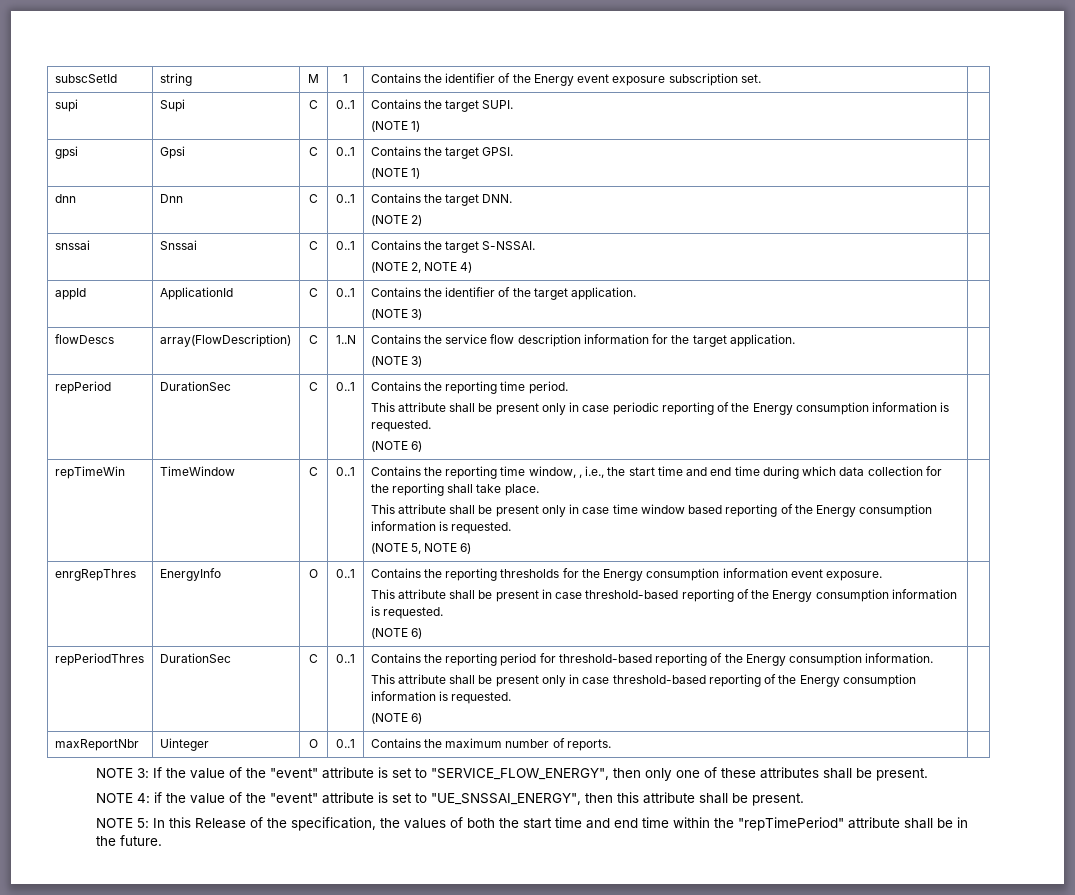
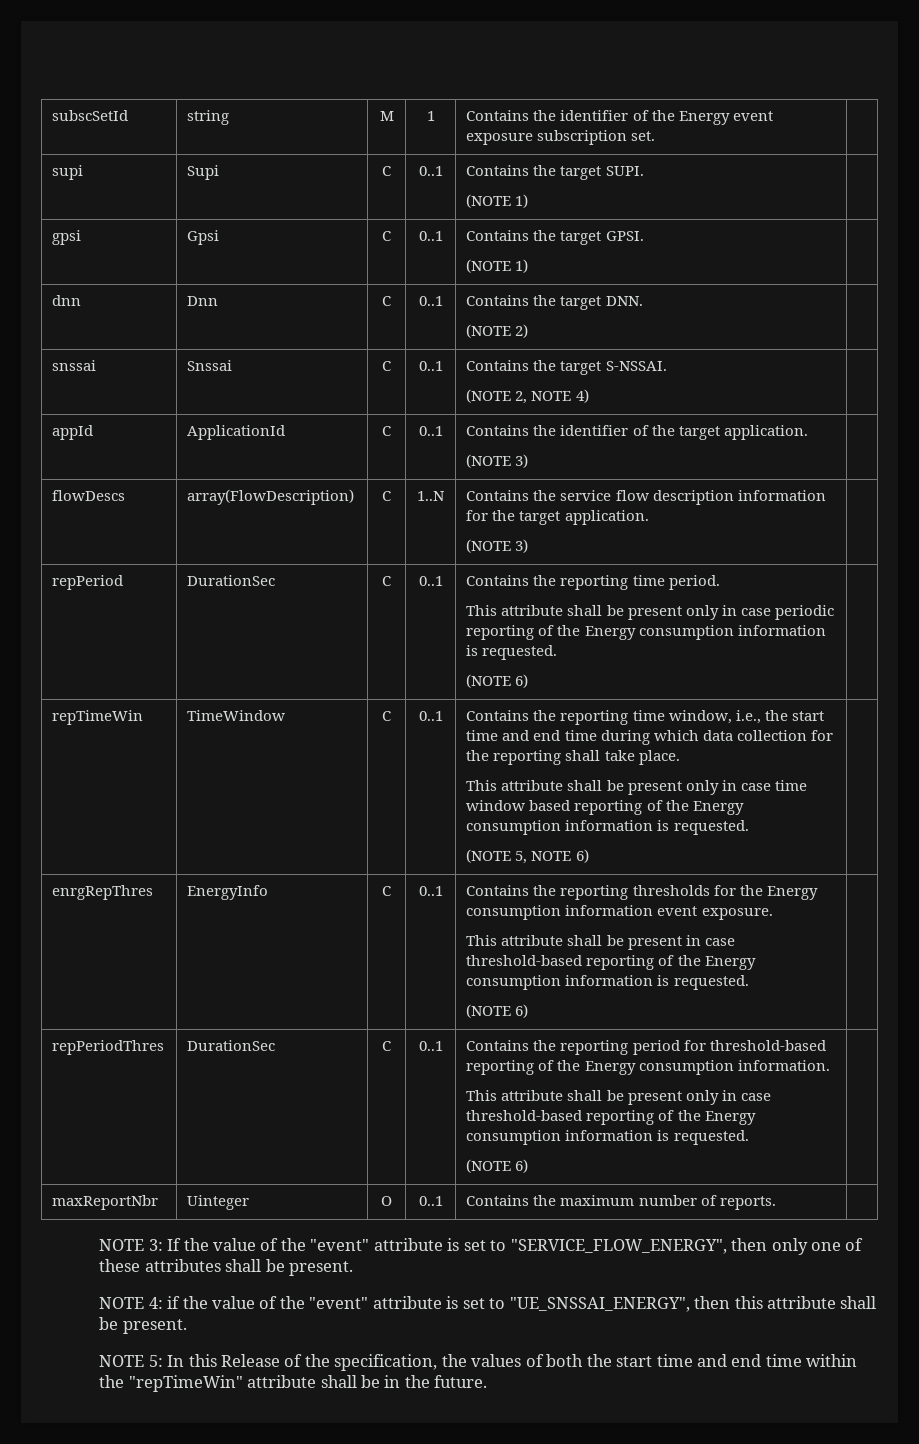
- Contains the reporting time window, , i.e., the start time and end time during which data collection for the reporting shall take place.
+ Contains the reporting time window, i.e., the start time and end time during which data collection for the reporting shall take place.
- enrgRepThres | EnergyInfo | O | 0..1 | Contains the reporting thresholds for the Energy consumption information event exposure.
+ enrgRepThres | EnergyInfo | C | 0..1 | Contains the reporting thresholds for the Energy consumption information event exposure.
- NOTE 5: In this Release of the specification, the values of both the start time and end time within the "repTimePeriod" attribute shall be in the future.
+ NOTE 5: In this Release of the specification, the values of both the start time and end time within the "repTimeWin" attribute shall be in the future.

